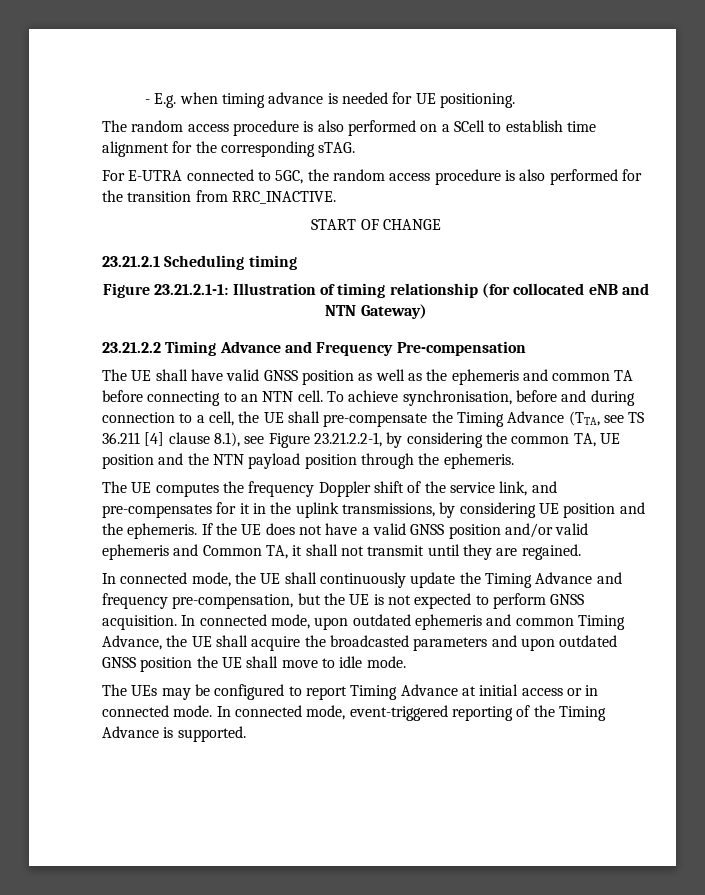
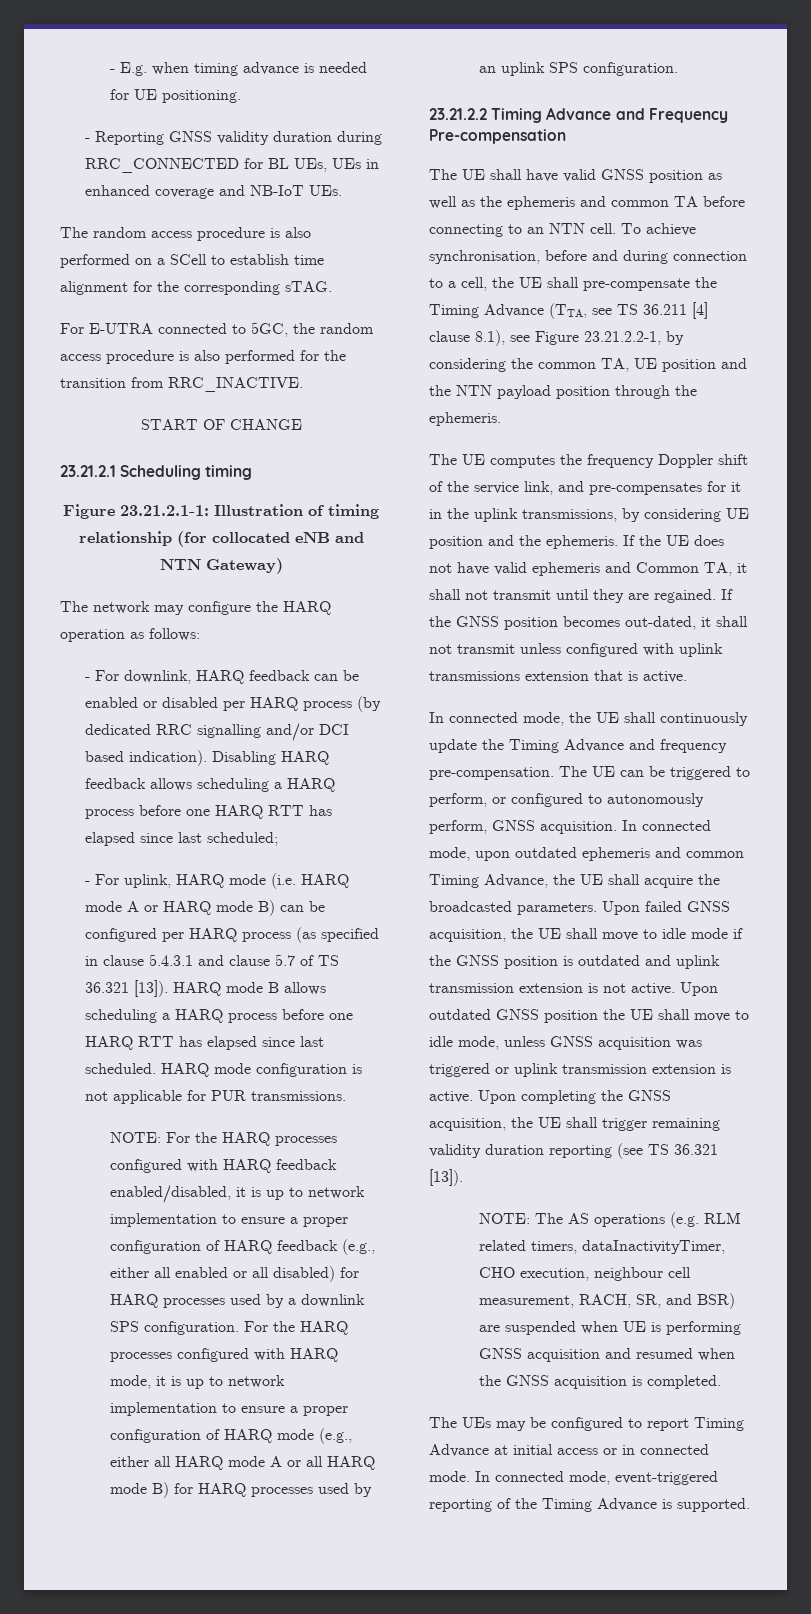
+ - Reporting GNSS validity duration during RRC_CONNECTED for BL UEs, UEs in enhanced coverage and NB-IoT UEs.
+ The network may configure the HARQ operation as follows:
+ - For downlink, HARQ feedback can be enabled or disabled per HARQ process (by dedicated RRC signalling and/or DCI based indication). Disabling HARQ feedback allows scheduling a HARQ process before one HARQ RTT has elapsed since last scheduled;
+ - For uplink, HARQ mode (i.e. HARQ mode A or HARQ mode B) can be configured per HARQ process (as specified in clause 5.4.3.1 and clause 5.7 of TS 36.321 [13]). HARQ mode B allows scheduling a HARQ process before one HARQ RTT has elapsed since last scheduled. HARQ mode configuration is not applicable for PUR transmissions.
+ NOTE: For the HARQ processes configured with HARQ feedback enabled/disabled, it is up to network implementation to ensure a proper configuration of HARQ feedback (e.g., either all enabled or all disabled) for HARQ processes used by a downlink SPS configuration. For the HARQ processes configured with HARQ mode, it is up to network implementation to ensure a proper configuration of HARQ mode (e.g., either all HARQ mode A or all HARQ mode B) for HARQ processes used by an uplink SPS configuration.
- If the UE does not have a valid GNSS position and/or valid ephemeris and Common TA, it shall not transmit until they are regained.
+ If the UE does not have valid ephemeris and Common TA, it shall not transmit until they are regained. If the GNSS position becomes out-dated, it shall not transmit unless configured with uplink transmissions extension that is active.
- In connected mode, the UE shall continuously update the Timing Advance and frequency pre-compensation, but the UE is not expected to perform GNSS acquisition.
+ In connected mode, the UE shall continuously update the Timing Advance and frequency pre-compensation. The UE can be triggered to perform, or configured to autonomously perform, GNSS acquisition.
- In connected mode, upon outdated ephemeris and common Timing Advance, the UE shall acquire the broadcasted parameters and upon outdated GNSS position the UE shall move to idle mode.
+ In connected mode, upon outdated ephemeris and common Timing Advance, the UE shall acquire the broadcasted parameters. Upon failed GNSS acquisition, the UE shall move to idle mode if the GNSS position is outdated and uplink transmission extension is not active. Upon outdated GNSS position the UE shall move to idle mode, unless GNSS acquisition was triggered or uplink transmission extension is active. Upon completing the GNSS acquisition, the UE shall trigger remaining validity duration reporting (see TS 36.321 [13]).
+ NOTE: The AS operations (e.g. RLM related timers, dataInactivityTimer, CHO execution, neighbour cell measurement, RACH, SR, and BSR) are suspended when UE is performing GNSS acquisition and resumed when the GNSS acquisition is completed.

